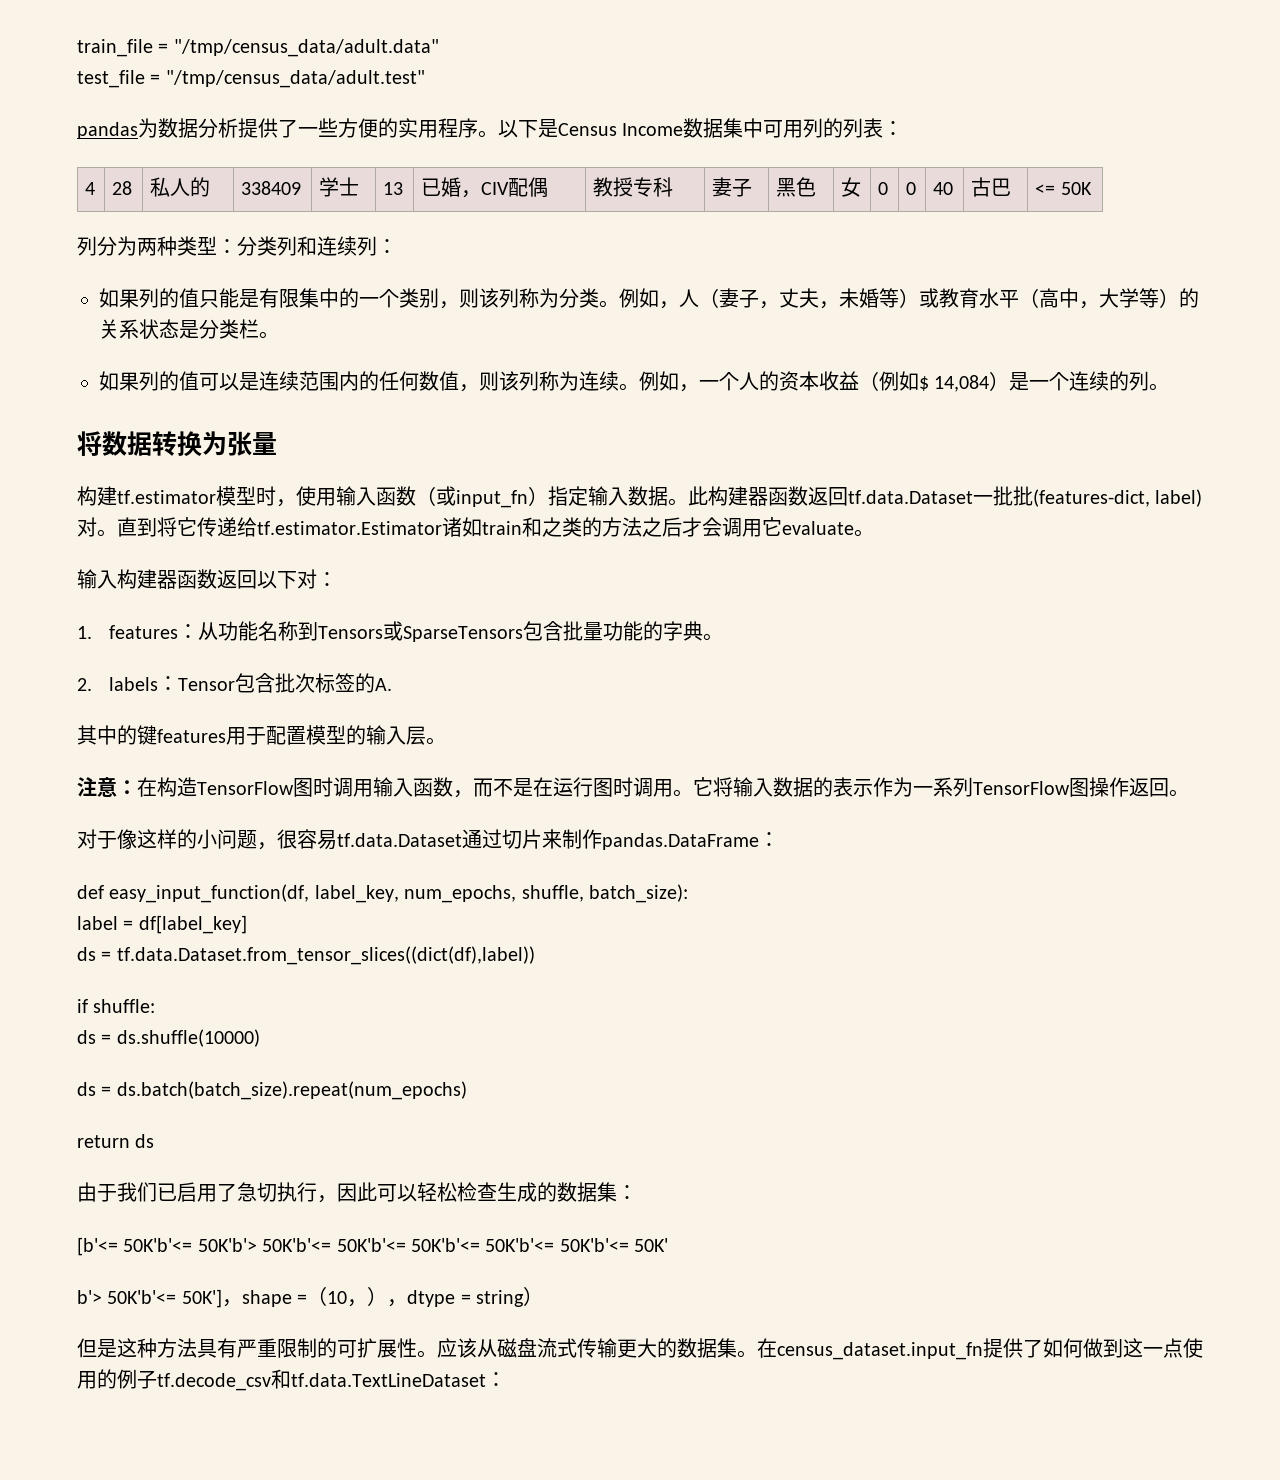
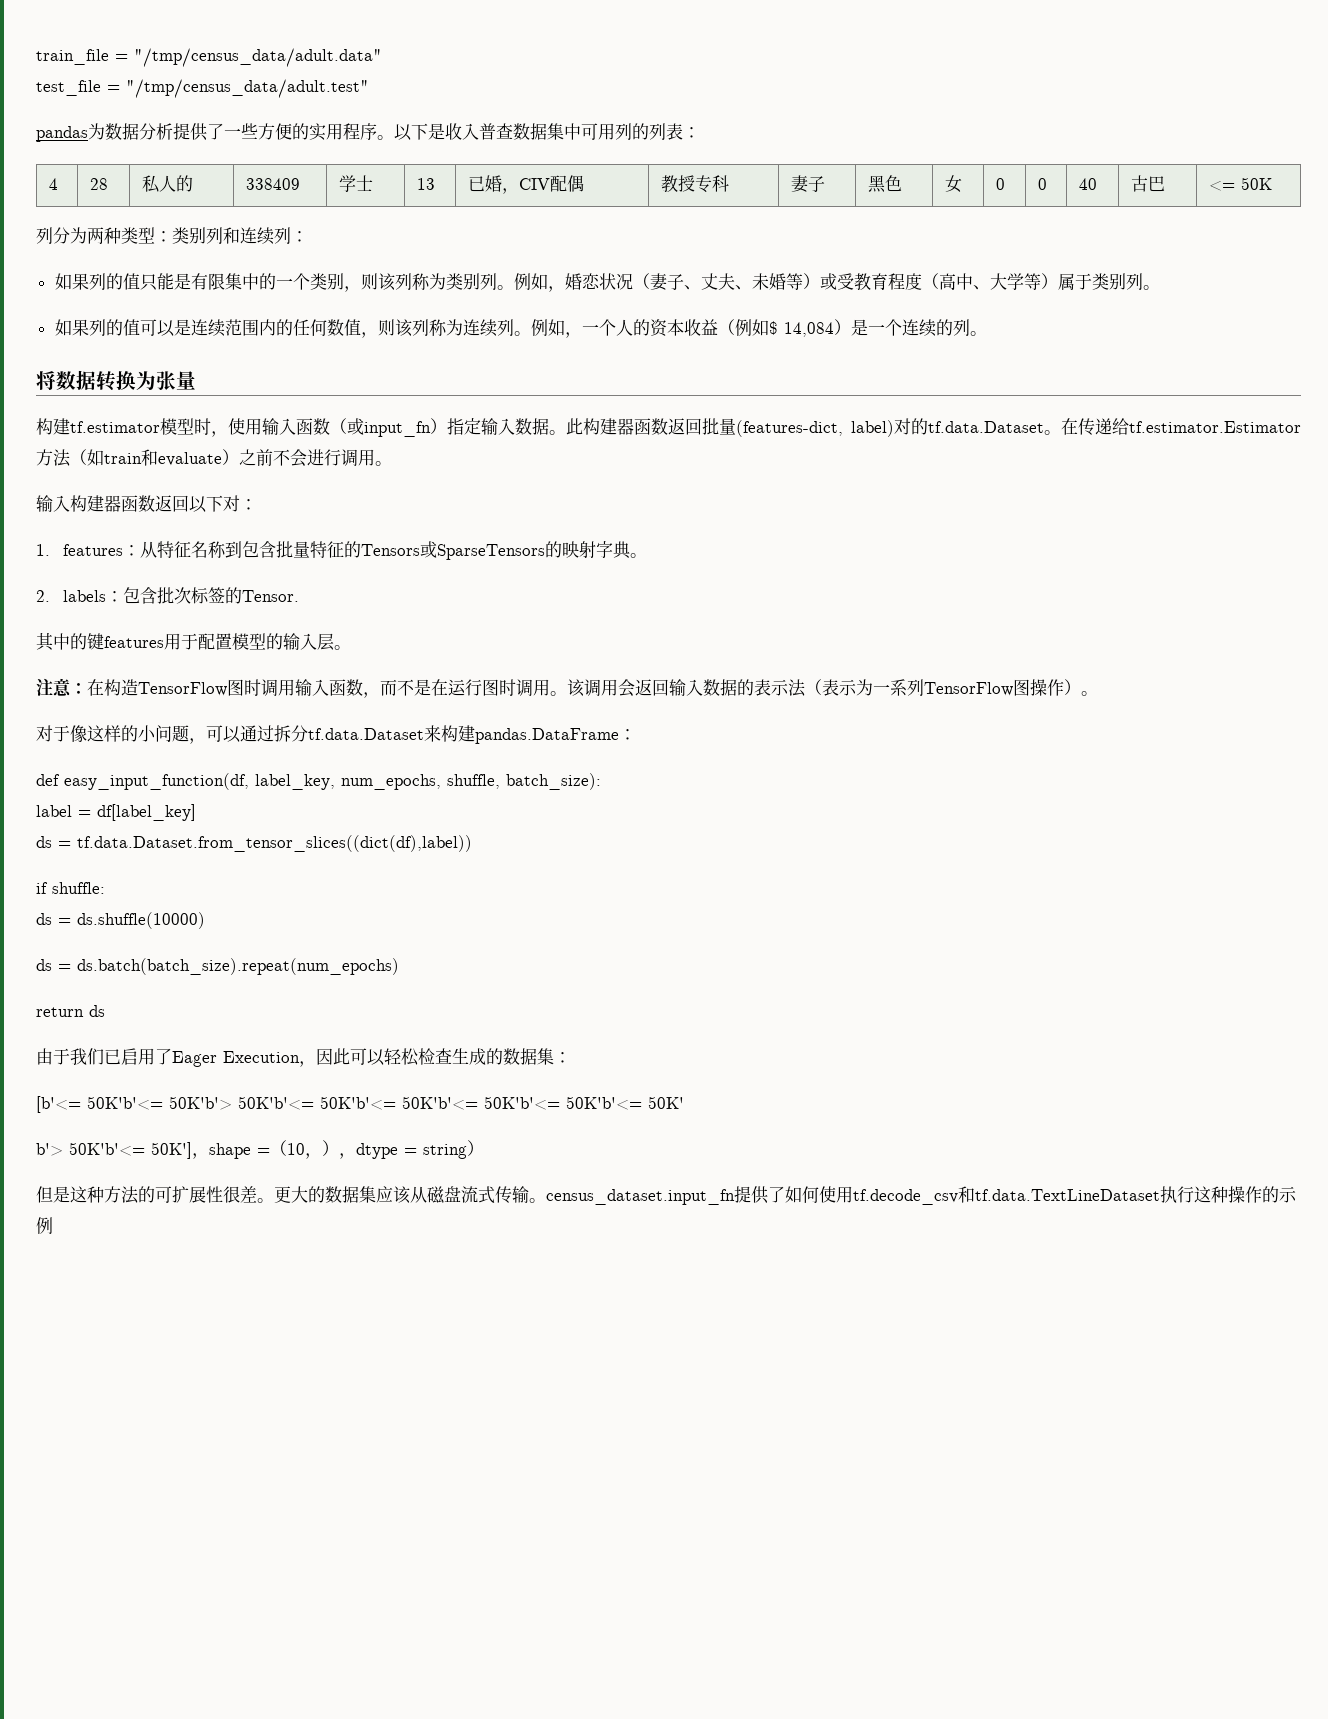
- 以下是Census Income数据集中可用列的列表：
+ 以下是收入普查数据集中可用列的列表：
- 列分为两种类型：分类列和连续列：
+ 列分为两种类型：类别列和连续列：
- 如果列的值只能是有限集中的一个类别，则该列称为分类。例如，人（妻子，丈夫，未婚等）或教育水平（高中，大学等）的关系状态是分类栏。
+ 如果列的值只能是有限集中的一个类别，则该列称为类别列。例如，婚恋状况（妻子、丈夫、未婚等）或受教育程度（高中、大学等）属于类别列。
- 如果列的值可以是连续范围内的任何数值，则该列称为连续。
+ 如果列的值可以是连续范围内的任何数值，则该列称为连续列。
- 此构建器函数返回tf.data.Dataset一批批(features-dict, label)对。直到将它传递给tf.estimator.Estimator诸如train和之类的方法之后才会调用它evaluate。
+ 此构建器函数返回批量(features-dict, label)对的tf.data.Dataset。在传递给tf.estimator.Estimator方法（如train和evaluate）之前不会进行调用。
- 1. features：从功能名称到Tensors或SparseTensors包含批量功能的字典。
+ 1. features：从特征名称到包含批量特征的Tensors或SparseTensors的映射字典。
- 2. labels：Tensor包含批次标签的A.
+ 2. labels：包含批次标签的Tensor.
- 它将输入数据的表示作为一系列TensorFlow图操作返回。
+ 该调用会返回输入数据的表示法（表示为一系列TensorFlow图操作）。
- 对于像这样的小问题，很容易tf.data.Dataset通过切片来制作pandas.DataFrame：
+ 对于像这样的小问题，可以通过拆分tf.data.Dataset来构建pandas.DataFrame：
- 由于我们已启用了急切执行，因此可以轻松检查生成的数据集：
+ 由于我们已启用了Eager Execution，因此可以轻松检查生成的数据集：
- 但是这种方法具有严重限制的可扩展性。应该从磁盘流式传输更大的数据集。在census_dataset.input_fn提供了如何做到这一点使用的例子tf.decode_csv和tf.data.TextLineDataset：
+ 但是这种方法的可扩展性很差。更大的数据集应该从磁盘流式传输。census_dataset.input_fn提供了如何使用tf.decode_csv和tf.data.TextLineDataset执行这种操作的示例

